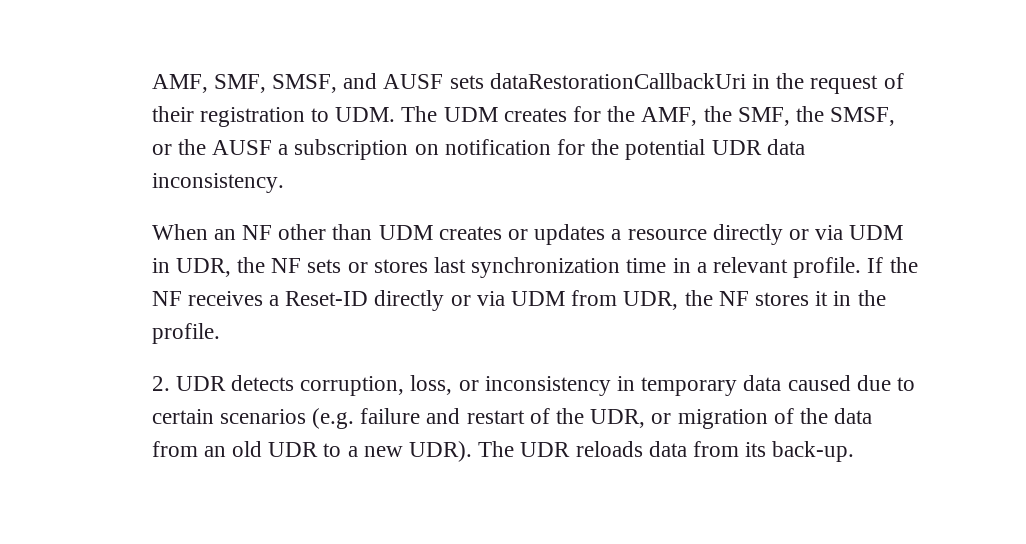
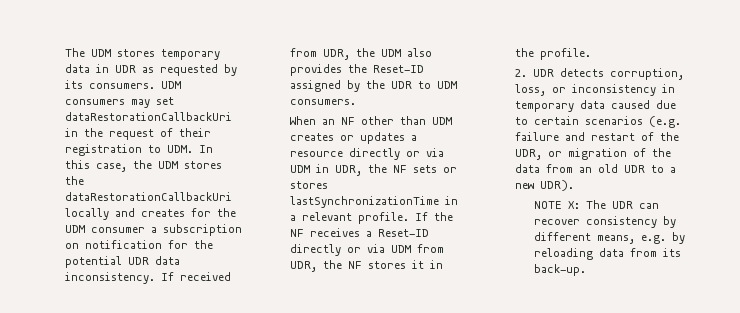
- AMF, SMF, SMSF, and AUSF sets dataRestorationCallbackUri in the request of their registration to UDM. The UDM creates for the AMF, the SMF, the SMSF, or the AUSF a subscription on notification for the potential UDR data inconsistency.
+ The UDM stores temporary data in UDR as requested by its consumers. UDM consumers may set dataRestorationCallbackUri in the request of their registration to UDM. In this case, the UDM stores the dataRestorationCallbackUri locally and creates for the UDM consumer a subscription on notification for the potential UDR data inconsistency. If received from UDR, the UDM also provides the Reset-ID assigned by the UDR to UDM consumers.
- When an NF other than UDM creates or updates a resource directly or via UDM in UDR, the NF sets or stores last synchronization time in a relevant profile.
+ When an NF other than UDM creates or updates a resource directly or via UDM in UDR, the NF sets or stores lastSynchronizationTime in a relevant profile.
- 2. UDR detects corruption, loss, or inconsistency in temporary data caused due to certain scenarios (e.g. failure and restart of the UDR, or migration of the data from an old UDR to a new UDR). The UDR reloads data from its back-up.
+ 2. UDR detects corruption, loss, or inconsistency in temporary data caused due to certain scenarios (e.g. failure and restart of the UDR, or migration of the data from an old UDR to a new UDR).
+ NOTE X: The UDR can recover consistency by different means, e.g. by reloading data from its back-up.

